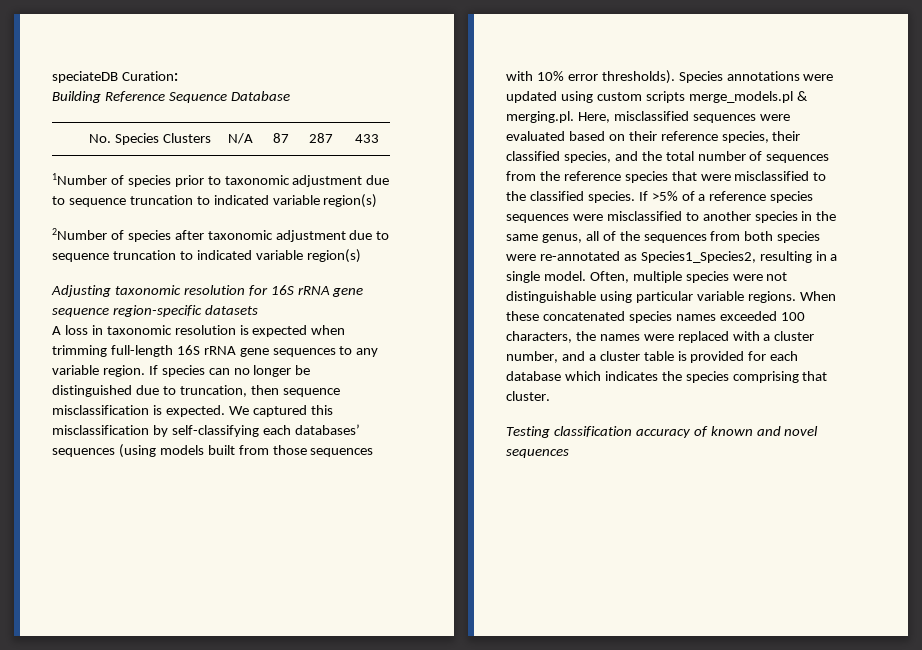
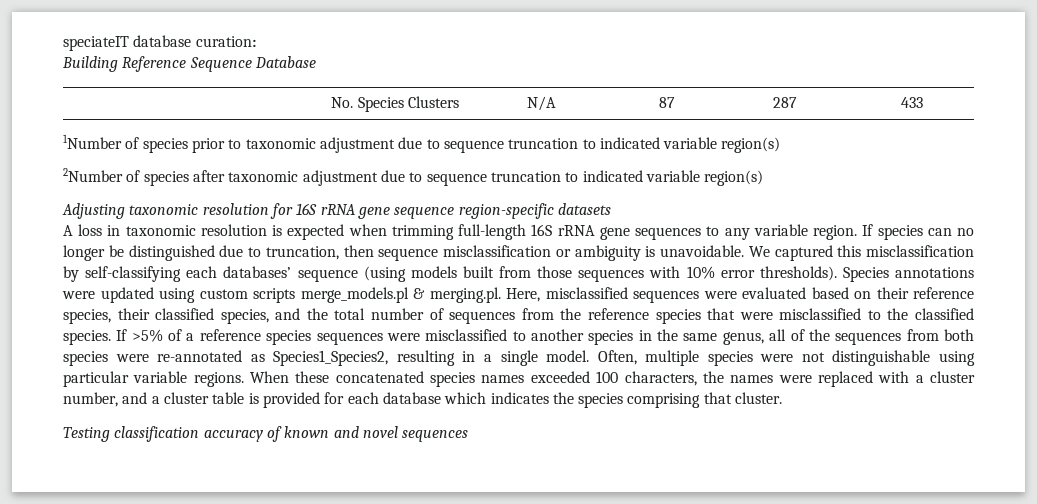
- speciateDB Curation:
+ speciateIT database curation:
- If species can no longer be distinguished due to truncation, then sequence misclassification is expected.
+ If species can no longer be distinguished due to truncation, then sequence misclassification or ambiguity is unavoidable.
- We captured this misclassification by self-classifying each databases’ sequences (using models built from those sequences with 10% error thresholds).
+ We captured this misclassification by self-classifying each databases’ sequence (using models built from those sequences with 10% error thresholds).

